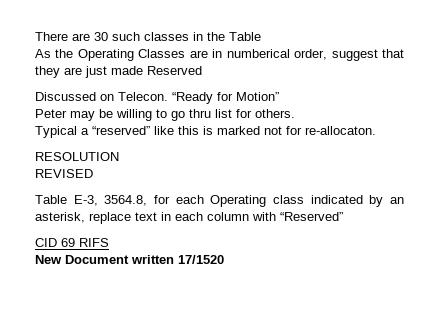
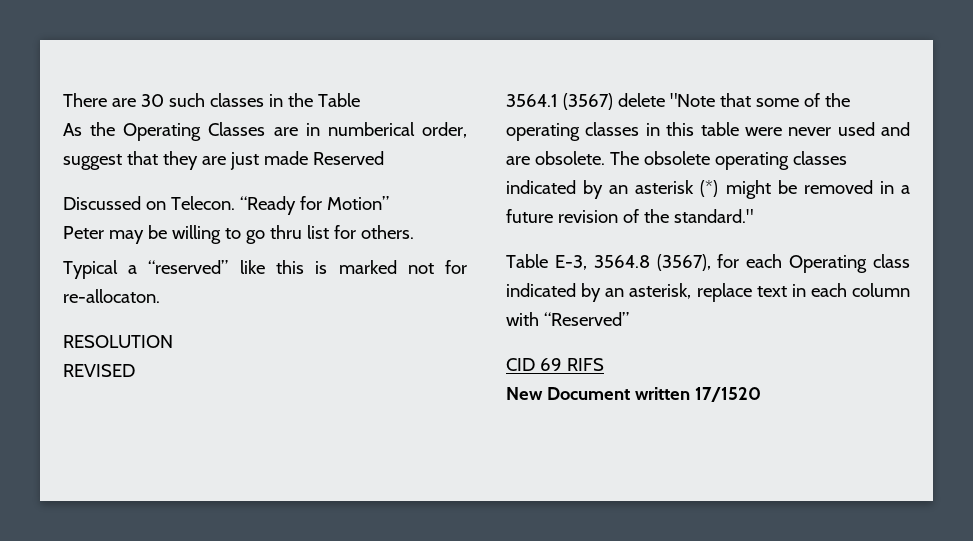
+ 3564.1 (3567) delete "Note that some of the operating classes in this table were never used and are obsolete. The obsolete operating classes indicated by an asterisk (*) might be removed in a future revision of the standard."
- Table E-3, 3564.8, for each Operating class indicated by an asterisk, replace text in each column with “Reserved”
+ Table E-3, 3564.8 (3567), for each Operating class indicated by an asterisk, replace text in each column with “Reserved”

